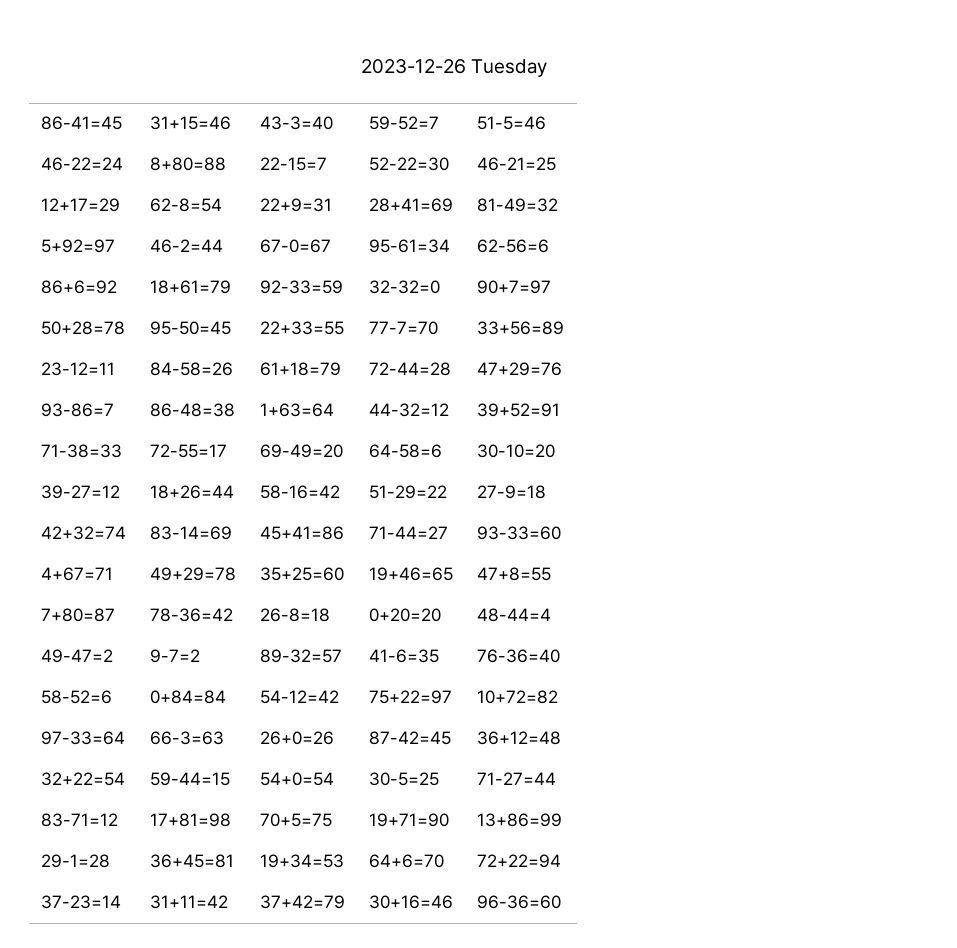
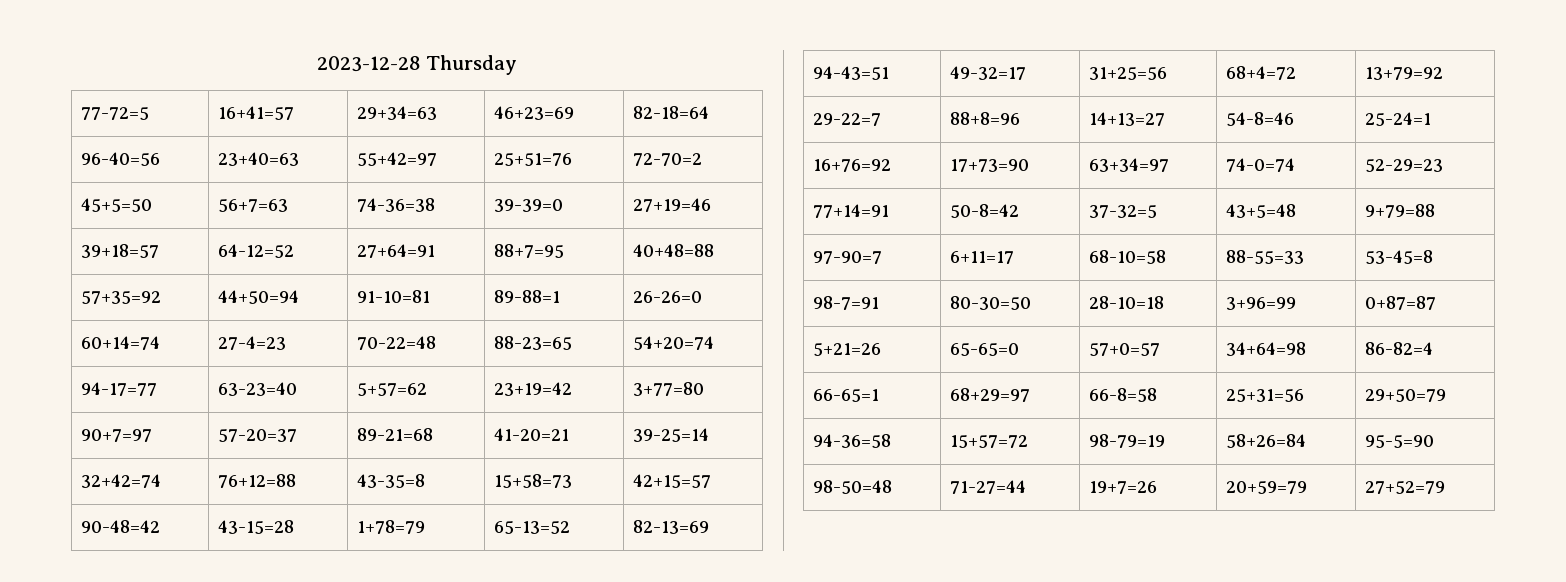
- 2023-12-26 Tuesday
- 86-41=45 | 31+15=46 | 43-3=40 | 59-52=7 | 51-5=46
- 46-22=24 | 8+80=88 | 22-15=7 | 52-22=30 | 46-21=25
- 12+17=29 | 62-8=54 | 22+9=31 | 28+41=69 | 81-49=32
- 5+92=97 | 46-2=44 | 67-0=67 | 95-61=34 | 62-56=6
- 86+6=92 | 18+61=79 | 92-33=59 | 32-32=0 | 90+7=97
- 50+28=78 | 95-50=45 | 22+33=55 | 77-7=70 | 33+56=89
- 23-12=11 | 84-58=26 | 61+18=79 | 72-44=28 | 47+29=76
- 93-86=7 | 86-48=38 | 1+63=64 | 44-32=12 | 39+52=91
- 71-38=33 | 72-55=17 | 69-49=20 | 64-58=6 | 30-10=20
- 39-27=12 | 18+26=44 | 58-16=42 | 51-29=22 | 27-9=18
- 42+32=74 | 83-14=69 | 45+41=86 | 71-44=27 | 93-33=60
- 4+67=71 | 49+29=78 | 35+25=60 | 19+46=65 | 47+8=55
- 7+80=87 | 78-36=42 | 26-8=18 | 0+20=20 | 48-44=4
- 49-47=2 | 9-7=2 | 89-32=57 | 41-6=35 | 76-36=40
- 58-52=6 | 0+84=84 | 54-12=42 | 75+22=97 | 10+72=82
- 97-33=64 | 66-3=63 | 26+0=26 | 87-42=45 | 36+12=48
- 32+22=54 | 59-44=15 | 54+0=54 | 30-5=25 | 71-27=44
- 83-71=12 | 17+81=98 | 70+5=75 | 19+71=90 | 13+86=99
- 29-1=28 | 36+45=81 | 19+34=53 | 64+6=70 | 72+22=94
- 37-23=14 | 31+11=42 | 37+42=79 | 30+16=46 | 96-36=60
+ 2023-12-28 Thursday
+ 77-72=5 | 16+41=57 | 29+34=63 | 46+23=69 | 82-18=64
+ 96-40=56 | 23+40=63 | 55+42=97 | 25+51=76 | 72-70=2
+ 45+5=50 | 56+7=63 | 74-36=38 | 39-39=0 | 27+19=46
+ 39+18=57 | 64-12=52 | 27+64=91 | 88+7=95 | 40+48=88
+ 57+35=92 | 44+50=94 | 91-10=81 | 89-88=1 | 26-26=0
+ 60+14=74 | 27-4=23 | 70-22=48 | 88-23=65 | 54+20=74
+ 94-17=77 | 63-23=40 | 5+57=62 | 23+19=42 | 3+77=80
+ 90+7=97 | 57-20=37 | 89-21=68 | 41-20=21 | 39-25=14
+ 32+42=74 | 76+12=88 | 43-35=8 | 15+58=73 | 42+15=57
+ 90-48=42 | 43-15=28 | 1+78=79 | 65-13=52 | 82-13=69
+ 94-43=51 | 49-32=17 | 31+25=56 | 68+4=72 | 13+79=92
+ 29-22=7 | 88+8=96 | 14+13=27 | 54-8=46 | 25-24=1
+ 16+76=92 | 17+73=90 | 63+34=97 | 74-0=74 | 52-29=23
+ 77+14=91 | 50-8=42 | 37-32=5 | 43+5=48 | 9+79=88
+ 97-90=7 | 6+11=17 | 68-10=58 | 88-55=33 | 53-45=8
+ 98-7=91 | 80-30=50 | 28-10=18 | 3+96=99 | 0+87=87
+ 5+21=26 | 65-65=0 | 57+0=57 | 34+64=98 | 86-82=4
+ 66-65=1 | 68+29=97 | 66-8=58 | 25+31=56 | 29+50=79
+ 94-36=58 | 15+57=72 | 98-79=19 | 58+26=84 | 95-5=90
+ 98-50=48 | 71-27=44 | 19+7=26 | 20+59=79 | 27+52=79

